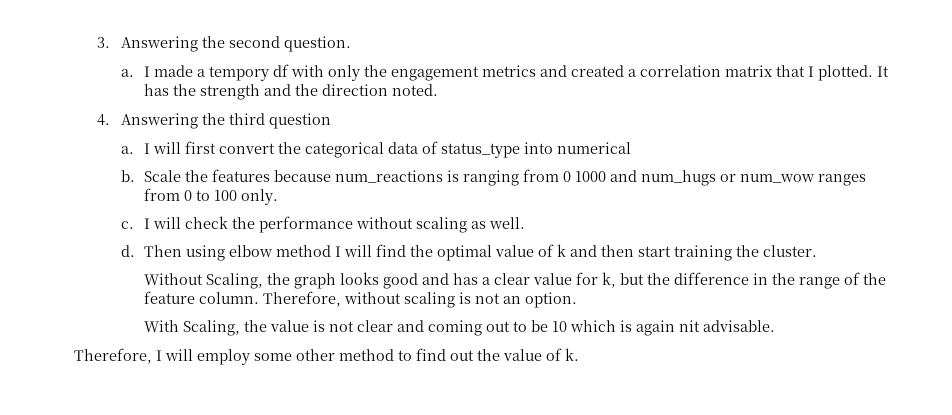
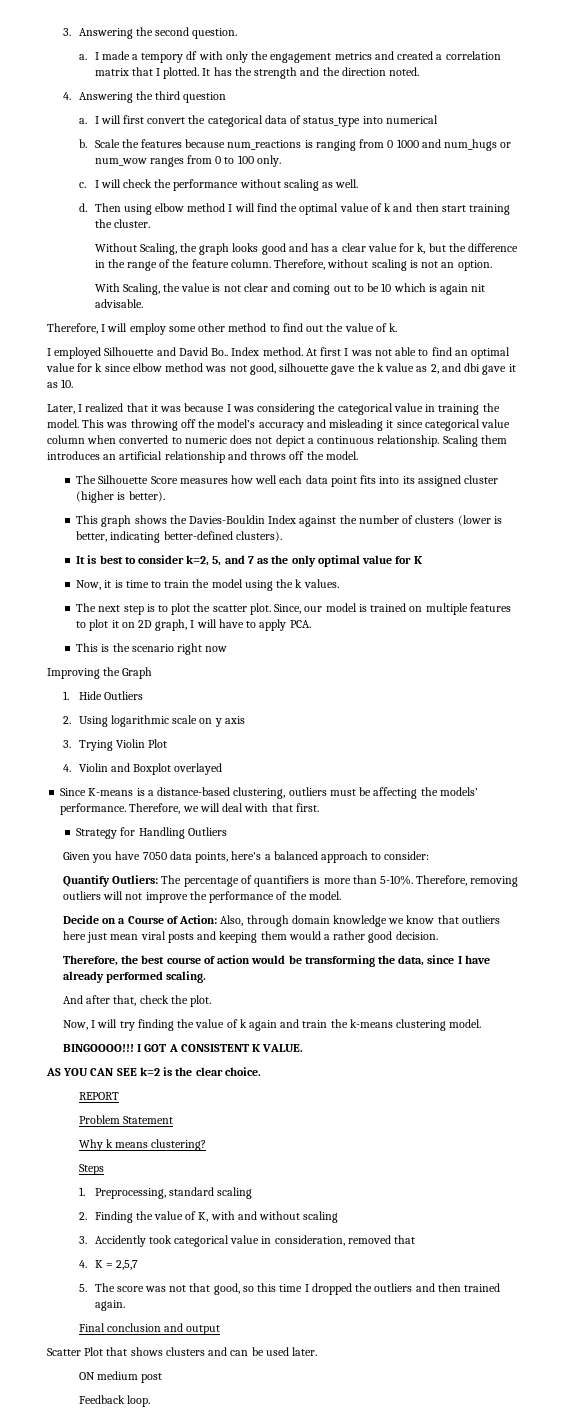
+ I employed Silhouette and David Bo.. Index method. At first I was not able to find an optimal value for k since elbow method was not good, silhouette gave the k value as 2, and dbi gave it as 10.
+ Later, I realized that it was because I was considering the categorical value in training the model. This was throwing off the model’s accuracy and misleading it since categorical value column when converted to numeric does not depict a continuous relationship. Scaling them introduces an artificial relationship and throws off the model.
+ The Silhouette Score measures how well each data point fits into its assigned cluster (higher is better).
+ This graph shows the Davies-Bouldin Index against the number of clusters (lower is better, indicating better-defined clusters).
+ It is best to consider k=2, 5, and 7 as the only optimal value for K
+ Now, it is time to train the model using the k values.
+ The next step is to plot the scatter plot. Since, our model is trained on multiple features to plot it on 2D graph, I will have to apply PCA.
+ This is the scenario right now
+ Improving the Graph
+ 1. Hide Outliers
+ 2. Using logarithmic scale on y axis
+ 3. Trying Violin Plot
+ 4. Violin and Boxplot overlayed
+ Since K-means is a distance-based clustering, outliers must be affecting the models’ performance. Therefore, we will deal with that first.
+ Strategy for Handling Outliers
+ Given you have 7050 data points, here's a balanced approach to consider:
+ Quantify Outliers: The percentage of quantifiers is more than 5-10%. Therefore, removing outliers will not improve the performance of the model.
+ Decide on a Course of Action: Also, through domain knowledge we know that outliers here just mean viral posts and keeping them would a rather good decision.
+ Therefore, the best course of action would be transforming the data, since I have already performed scaling.
+ And after that, check the plot.
+ Now, I will try finding the value of k again and train the k-means clustering model.
+ BINGOOOO!!! I GOT A CONSISTENT K VALUE.
+ AS YOU CAN SEE k=2 is the clear choice.
+ REPORT
+ Problem Statement
+ Why k means clustering?
+ Steps
+ 1. Preprocessing, standard scaling
+ 2. Finding the value of K, with and without scaling
+ 3. Accidently took categorical value in consideration, removed that
+ 4. K = 2,5,7
+ 5. The score was not that good, so this time I dropped the outliers and then trained again.
+ Final conclusion and output
+ Scatter Plot that shows clusters and can be used later.
+ ON medium post
+ Feedback loop.

